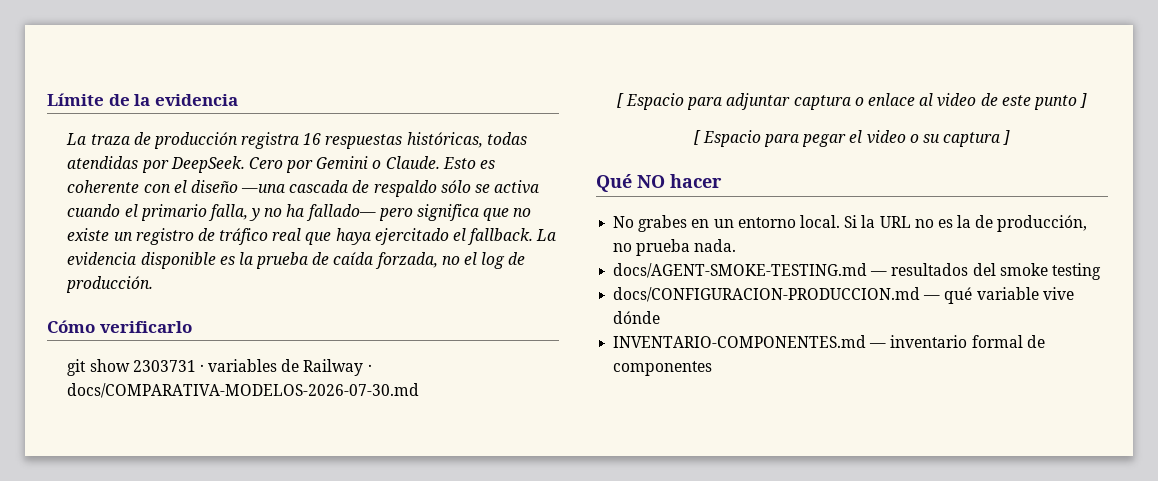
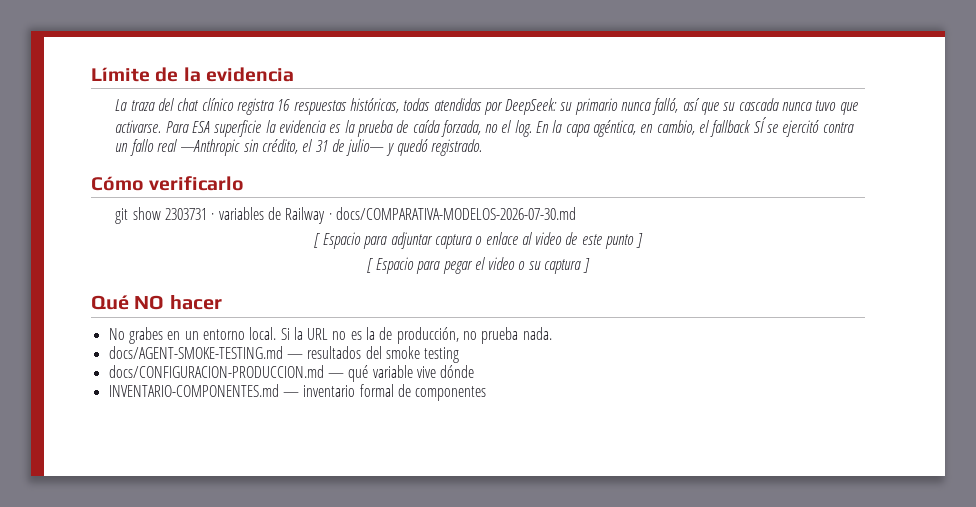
- La traza de producción registra 16 respuestas históricas, todas atendidas por DeepSeek. Cero por Gemini o Claude. Esto es coherente con el diseño —una cascada de respaldo sólo se activa cuando el primario falla, y no ha fallado— pero significa que no existe un registro de tráfico real que haya ejercitado el fallback. La evidencia disponible es la prueba de caída forzada, no el log de producción.
+ La traza del chat clínico registra 16 respuestas históricas, todas atendidas por DeepSeek: su primario nunca falló, así que su cascada nunca tuvo que activarse. Para ESA superficie la evidencia es la prueba de caída forzada, no el log. En la capa agéntica, en cambio, el fallback SÍ se ejercitó contra un fallo real —Anthropic sin crédito, el 31 de julio— y quedó registrado.

